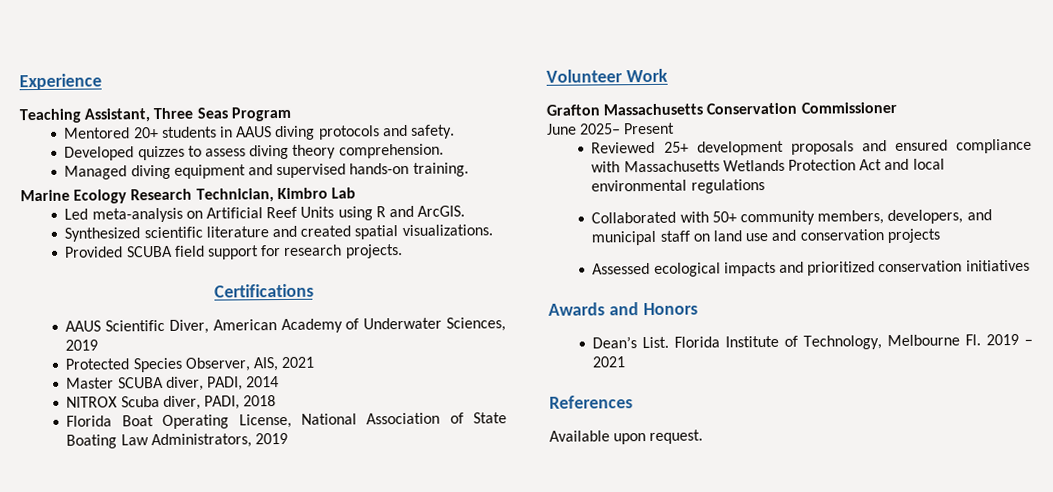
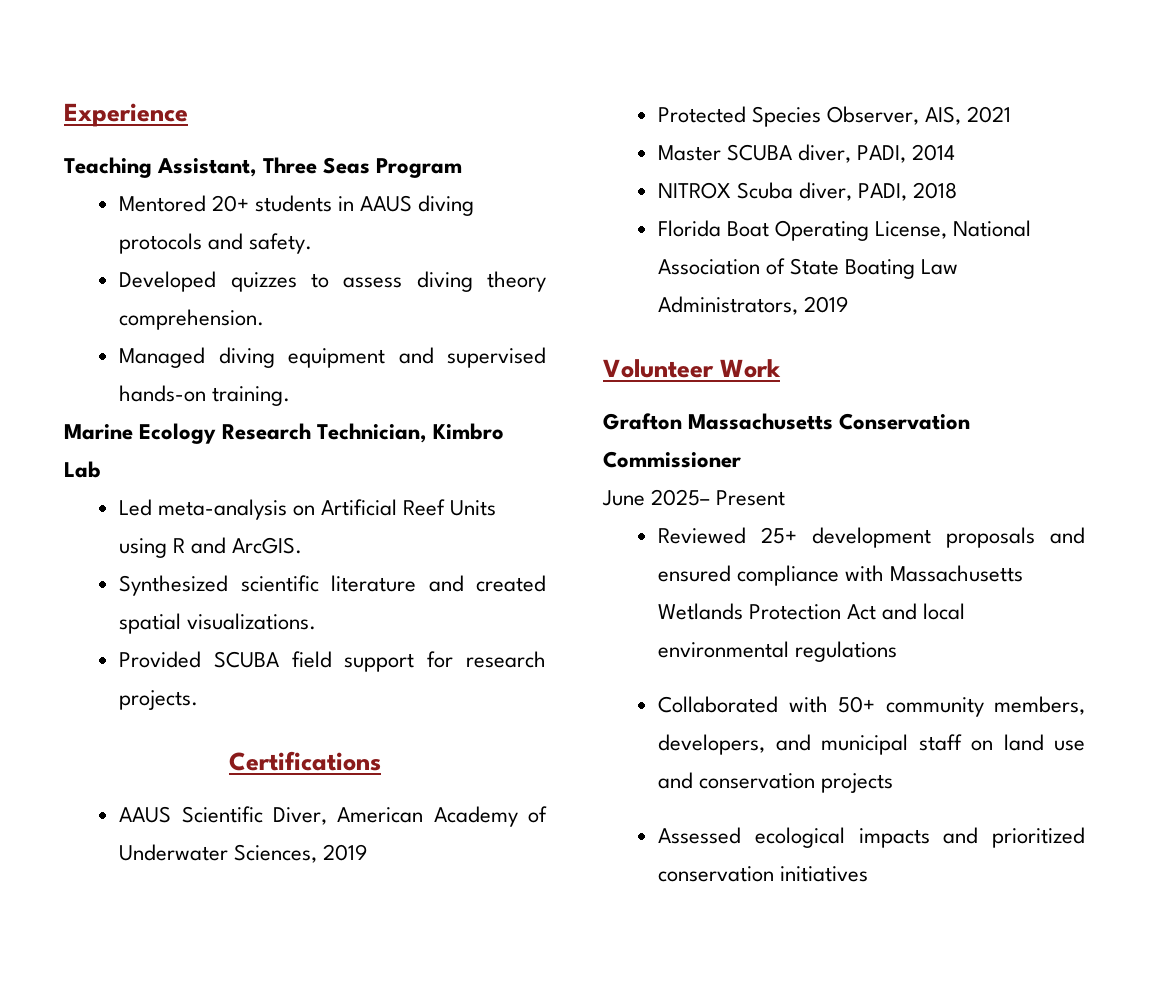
- Awards and Honors
- Dean’s List. Florida Institute of Technology, Melbourne Fl. 2019 – 2021
- References
- Available upon request.

